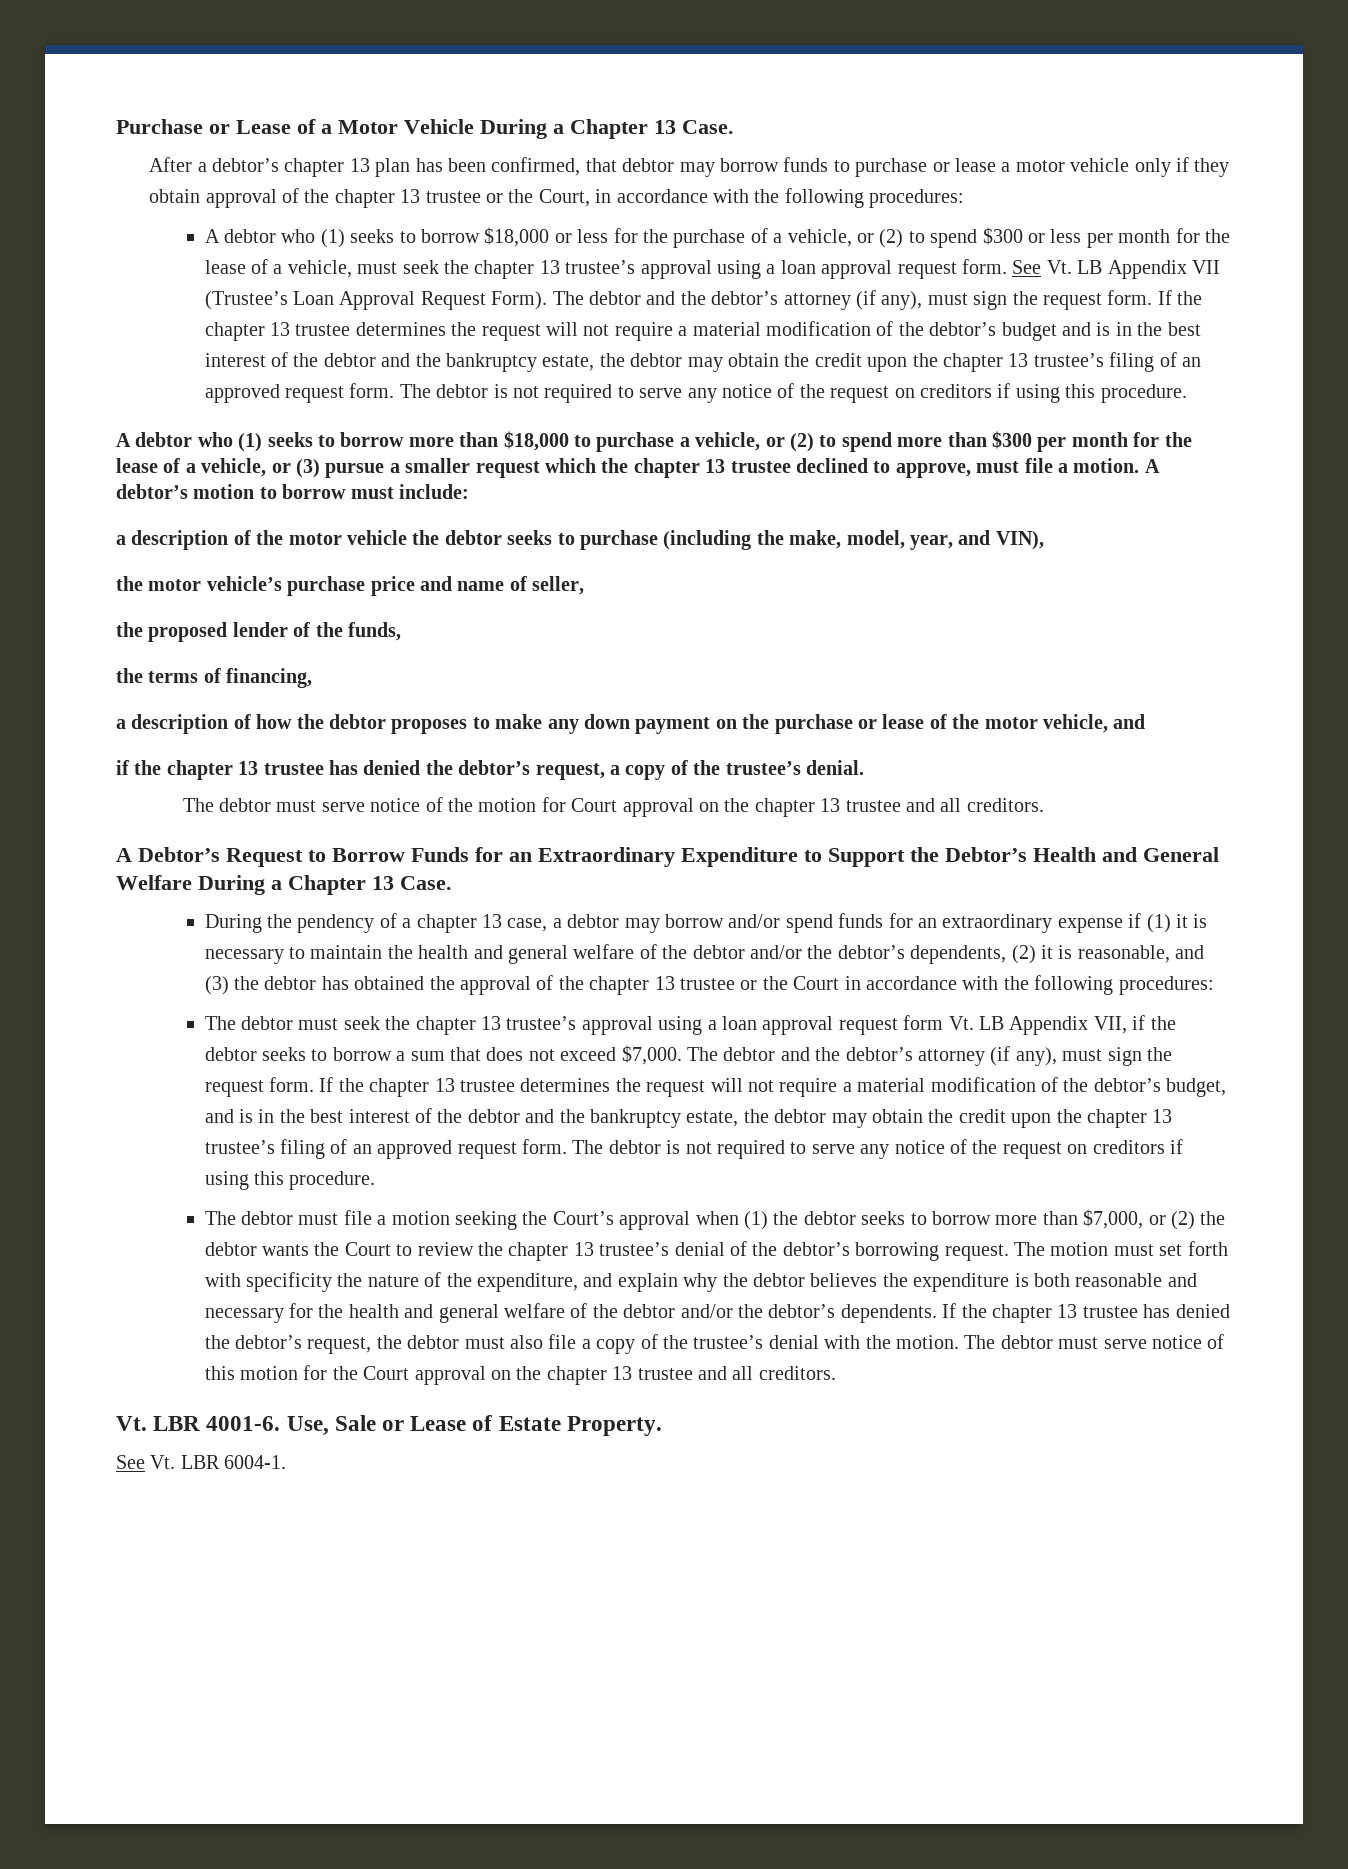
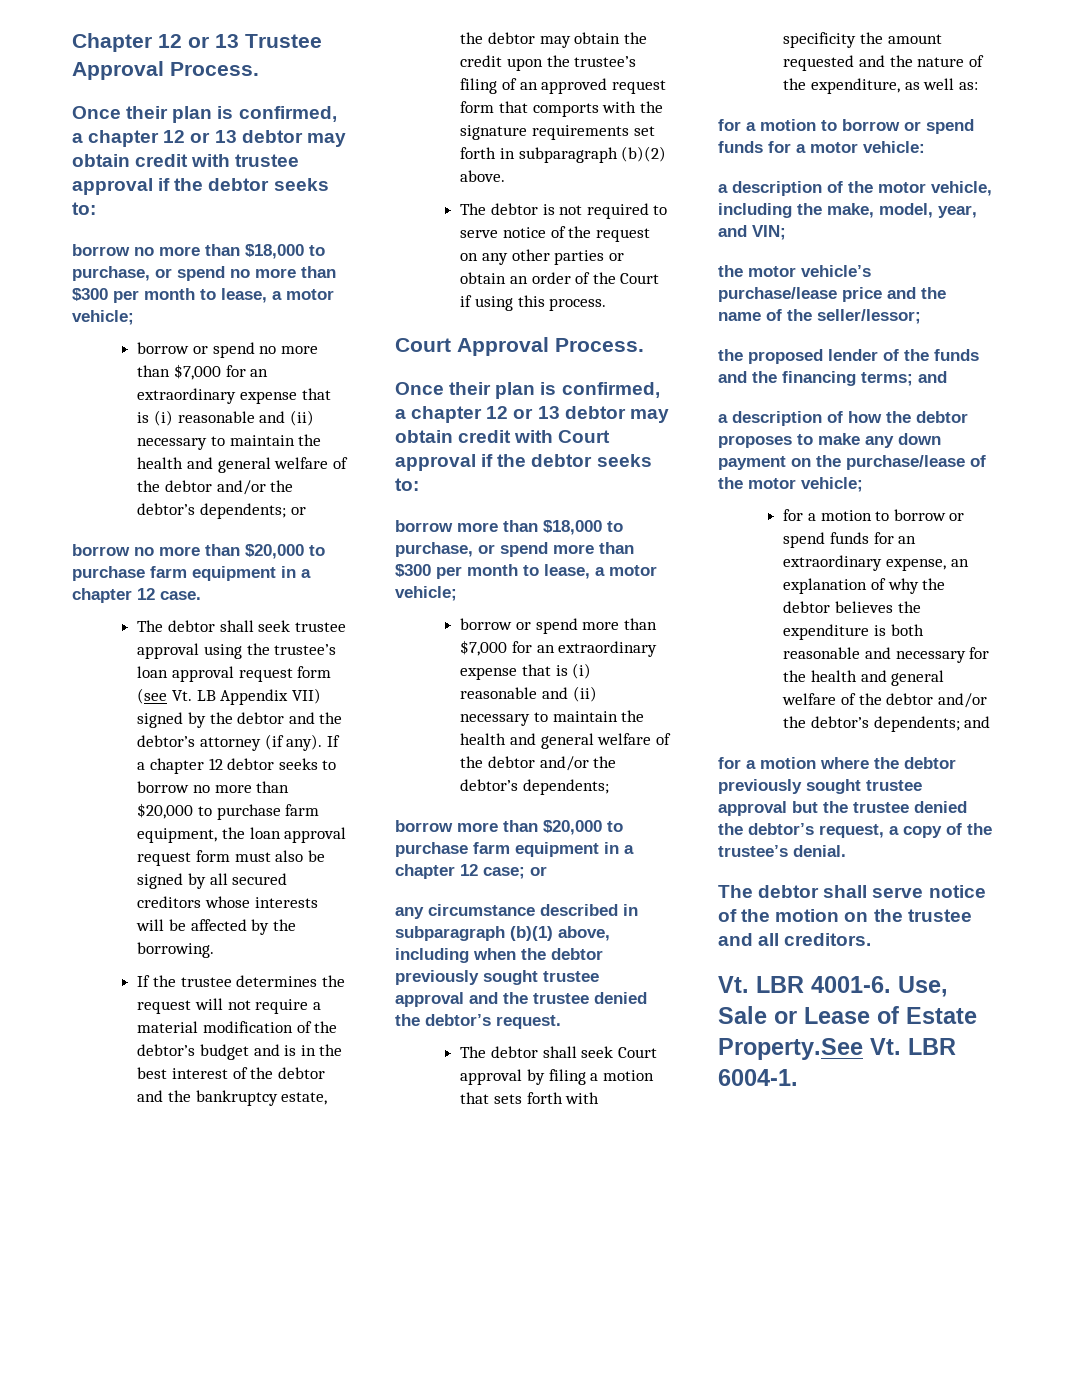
- Purchase or Lease of a Motor Vehicle During a Chapter 13 Case.
- After a debtor’s chapter 13 plan has been confirmed, that debtor may borrow funds to purchase or lease a motor vehicle only if they obtain approval of the chapter 13 trustee or the Court, in accordance with the following procedures:
- A debtor who (1) seeks to borrow $18,000 or less for the purchase of a vehicle, or (2) to spend $300 or less per month for the lease of a vehicle, must seek the chapter 13 trustee’s approval using a loan approval request form. See Vt. LB Appendix VII (Trustee’s Loan Approval Request Form). The debtor and the debtor’s attorney (if any), must sign the request form. If the chapter 13 trustee determines the request will not require a material modification of the debtor’s budget and is in the best interest of the debtor and the bankruptcy estate, the debtor may obtain the credit upon the chapter 13 trustee’s filing of an approved request form. The debtor is not required to serve any notice of the request on creditors if using this procedure.
- A debtor who (1) seeks to borrow more than $18,000 to purchase a vehicle, or (2) to spend more than $300 per month for the lease of a vehicle, or (3) pursue a smaller request which the chapter 13 trustee declined to approve, must file a motion. A debtor’s motion to borrow must include:
+ Chapter 12 or 13 Trustee Approval Process.
+ Once their plan is confirmed, a chapter 12 or 13 debtor may obtain credit with trustee approval if the debtor seeks to:
+ borrow no more than $18,000 to purchase, or spend no more than $300 per month to lease, a motor vehicle;
+ borrow or spend no more than $7,000 for an extraordinary expense that is (i) reasonable and (ii) necessary to maintain the health and general welfare of the debtor and/or the debtor’s dependents; or
+ borrow no more than $20,000 to purchase farm equipment in a chapter 12 case.
+ The debtor shall seek trustee approval using the trustee’s loan approval request form (see Vt. LB Appendix VII) signed by the debtor and the debtor’s attorney (if any). If a chapter 12 debtor seeks to borrow no more than $20,000 to purchase farm equipment, the loan approval request form must also be signed by all secured creditors whose interests will be affected by the borrowing.
+ If the trustee determines the request will not require a material modification of the debtor’s budget and is in the best interest of the debtor and the bankruptcy estate, the debtor may obtain the credit upon the trustee’s filing of an approved request form that comports with the signature requirements set forth in subparagraph (b)(2) above.
+ The debtor is not required to serve notice of the request on any other parties or obtain an order of the Court if using this process.
+ Court Approval Process.
+ Once their plan is confirmed, a chapter 12 or 13 debtor may obtain credit with Court approval if the debtor seeks to:
+ borrow more than $18,000 to purchase, or spend more than $300 per month to lease, a motor vehicle;
+ borrow or spend more than $7,000 for an extraordinary expense that is (i) reasonable and (ii) necessary to maintain the health and general welfare of the debtor and/or the debtor’s dependents;
+ borrow more than $20,000 to purchase farm equipment in a chapter 12 case; or
+ any circumstance described in subparagraph (b)(1) above, including when the debtor previously sought trustee approval and the trustee denied the debtor’s request.
+ The debtor shall seek Court approval by filing a motion that sets forth with specificity the amount requested and the nature of the expenditure, as well as:
+ for a motion to borrow or spend funds for a motor vehicle:
- a description of the motor vehicle the debtor seeks to purchase (including the make, model, year, and VIN),
+ a description of the motor vehicle, including the make, model, year, and VIN;
- the motor vehicle’s purchase price and name of seller,
+ the motor vehicle’s purchase/lease price and the name of the seller/lessor;
- the proposed lender of the funds,
- the terms of financing,
+ the proposed lender of the funds and the financing terms; and
- a description of how the debtor proposes to make any down payment on the purchase or lease of the motor vehicle, and
- if the chapter 13 trustee has denied the debtor’s request, a copy of the trustee’s denial.
- The debtor must serve notice of the motion for Court approval on the chapter 13 trustee and all creditors.
- A Debtor’s Request to Borrow Funds for an Extraordinary Expenditure to Support the Debtor’s Health and General Welfare During a Chapter 13 Case.
- During the pendency of a chapter 13 case, a debtor may borrow and/or spend funds for an extraordinary expense if (1) it is necessary to maintain the health and general welfare of the debtor and/or the debtor’s dependents, (2) it is reasonable, and (3) the debtor has obtained the approval of the chapter 13 trustee or the Court in accordance with the following procedures:
- The debtor must seek the chapter 13 trustee’s approval using a loan approval request form Vt. LB Appendix VII, if the debtor seeks to borrow a sum that does not exceed $7,000. The debtor and the debtor’s attorney (if any), must sign the request form. If the chapter 13 trustee determines the request will not require a material modification of the debtor’s budget, and is in the best interest of the debtor and the bankruptcy estate, the debtor may obtain the credit upon the chapter 13 trustee’s filing of an approved request form. The debtor is not required to serve any notice of the request on creditors if using this procedure.
- The debtor must file a motion seeking the Court’s approval when (1) the debtor seeks to borrow more than $7,000, or (2) the debtor wants the Court to review the chapter 13 trustee’s denial of the debtor’s borrowing request. The motion must set forth with specificity the nature of the expenditure, and explain why the debtor believes the expenditure is both reasonable and necessary for the health and general welfare of the debtor and/or the debtor’s dependents. If the chapter 13 trustee has denied the debtor’s request, the debtor must also file a copy of the trustee’s denial with the motion. The debtor must serve notice of this motion for the Court approval on the chapter 13 trustee and all creditors.
+ a description of how the debtor proposes to make any down payment on the purchase/lease of the motor vehicle;
+ for a motion to borrow or spend funds for an extraordinary expense, an explanation of why the debtor believes the expenditure is both reasonable and necessary for the health and general welfare of the debtor and/or the debtor’s dependents; and
+ for a motion where the debtor previously sought trustee approval but the trustee denied the debtor’s request, a copy of the trustee’s denial.
+ The debtor shall serve notice of the motion on the trustee and all creditors.
- Use, Sale or Lease of Estate Property.
- See Vt. LBR 6004-1.
+ Use, Sale or Lease of Estate Property.See Vt. LBR 6004-1.

